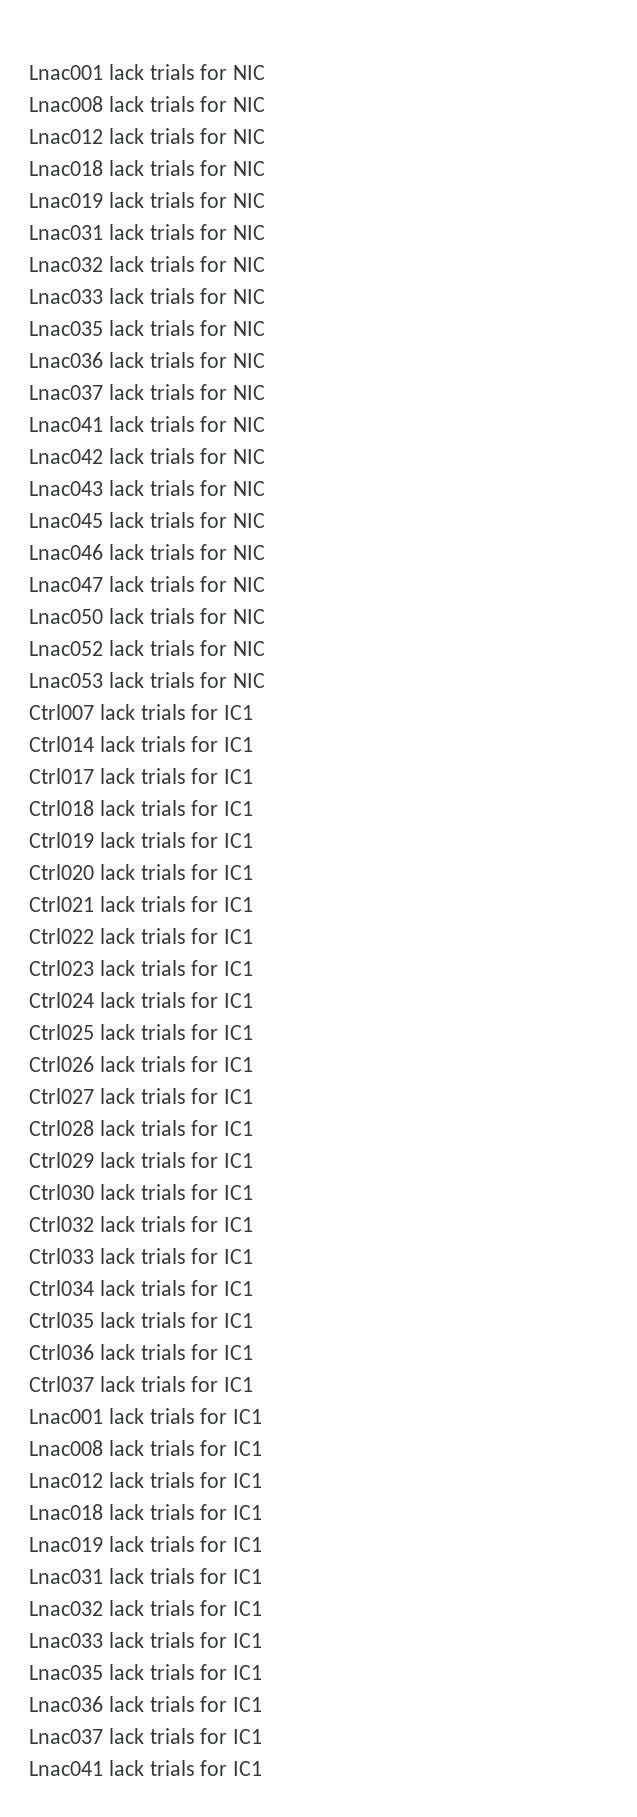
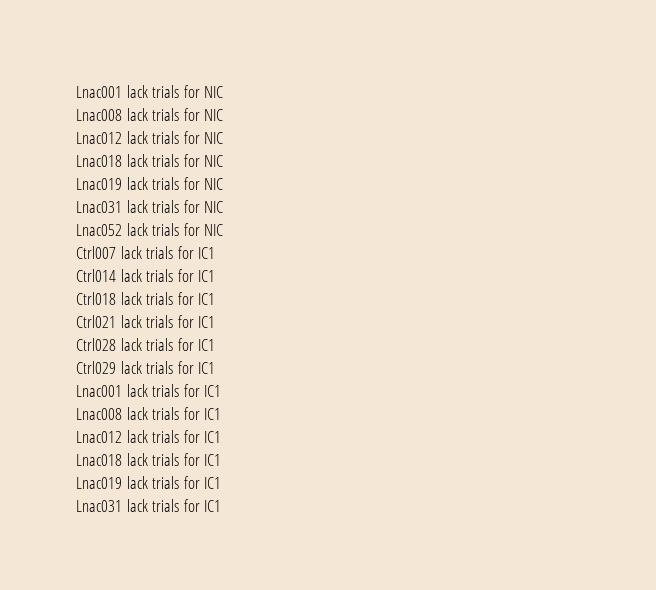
- Lnac032 lack trials for NIC
- Lnac033 lack trials for NIC
- Lnac035 lack trials for NIC
- Lnac036 lack trials for NIC
- Lnac037 lack trials for NIC
- Lnac041 lack trials for NIC
- Lnac042 lack trials for NIC
- Lnac043 lack trials for NIC
- Lnac045 lack trials for NIC
- Lnac046 lack trials for NIC
- Lnac047 lack trials for NIC
- Lnac050 lack trials for NIC
- Lnac053 lack trials for NIC
- Ctrl017 lack trials for IC1
- Ctrl019 lack trials for IC1
- Ctrl020 lack trials for IC1
- Ctrl022 lack trials for IC1
- Ctrl023 lack trials for IC1
- Ctrl024 lack trials for IC1
- Ctrl025 lack trials for IC1
- Ctrl026 lack trials for IC1
- Ctrl027 lack trials for IC1
- Ctrl030 lack trials for IC1
- Ctrl032 lack trials for IC1
- Ctrl033 lack trials for IC1
- Ctrl034 lack trials for IC1
- Ctrl035 lack trials for IC1
- Ctrl036 lack trials for IC1
- Ctrl037 lack trials for IC1
- Lnac032 lack trials for IC1
- Lnac033 lack trials for IC1
- Lnac035 lack trials for IC1
- Lnac036 lack trials for IC1
- Lnac037 lack trials for IC1
- Lnac041 lack trials for IC1

